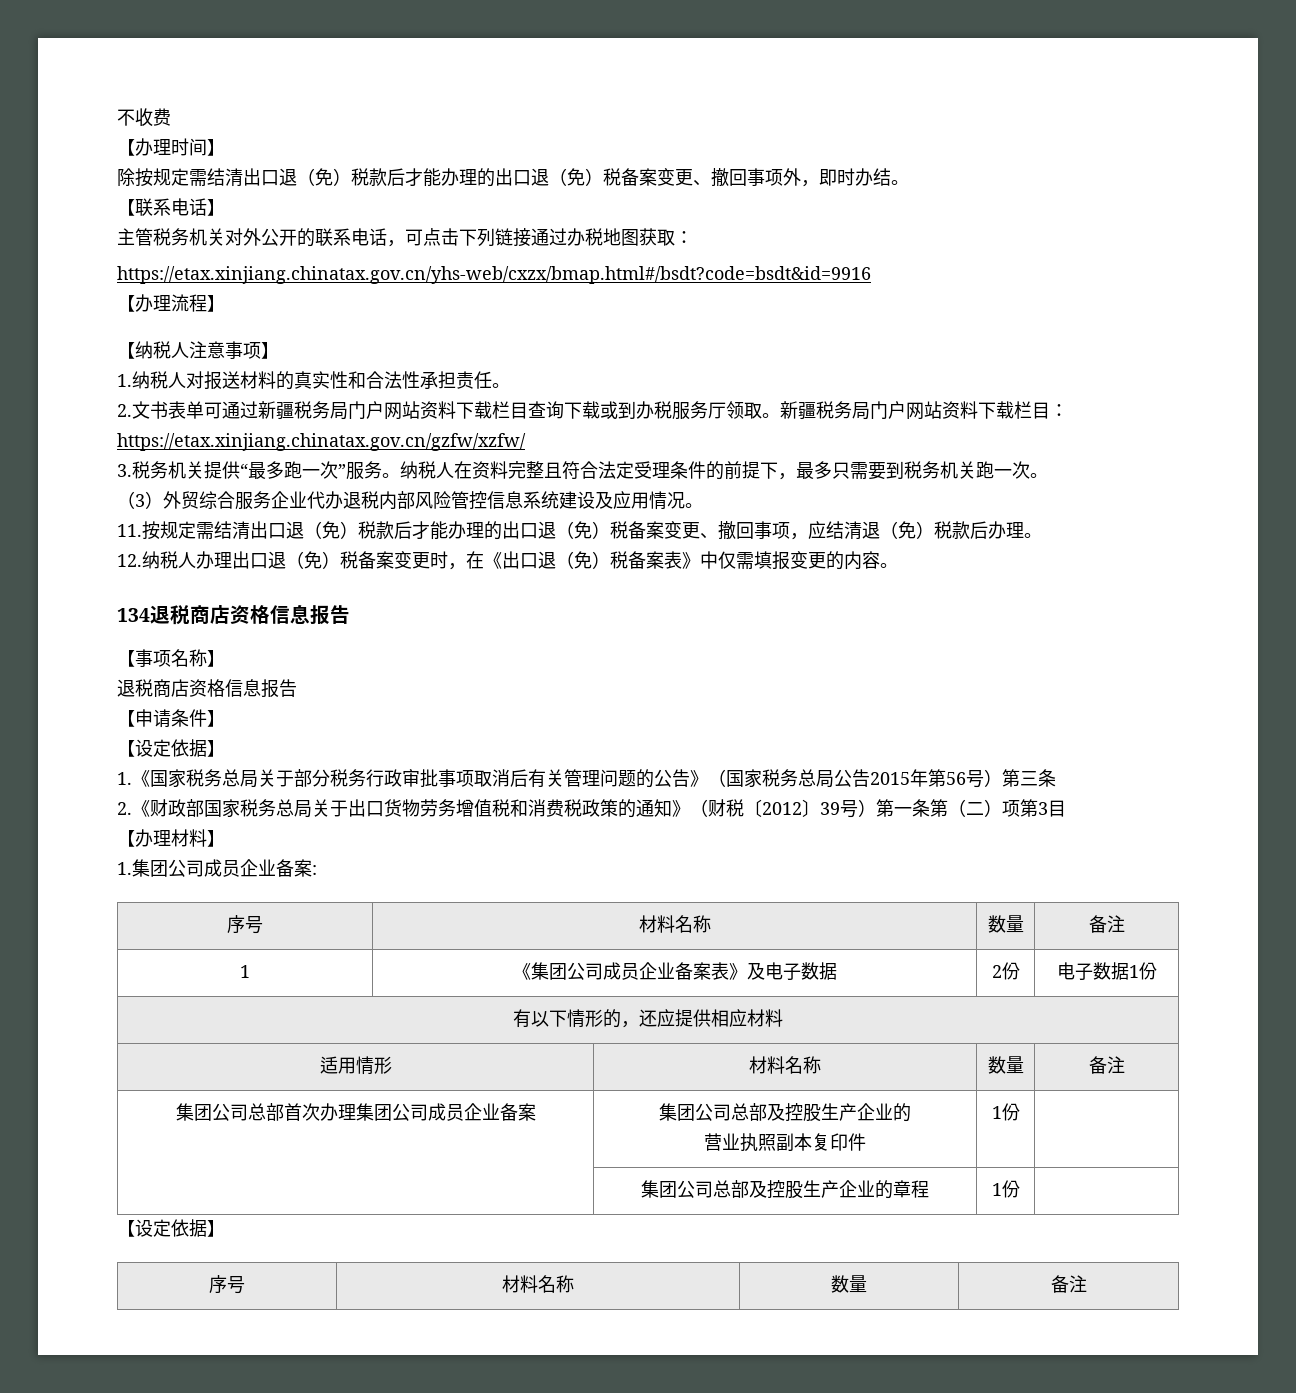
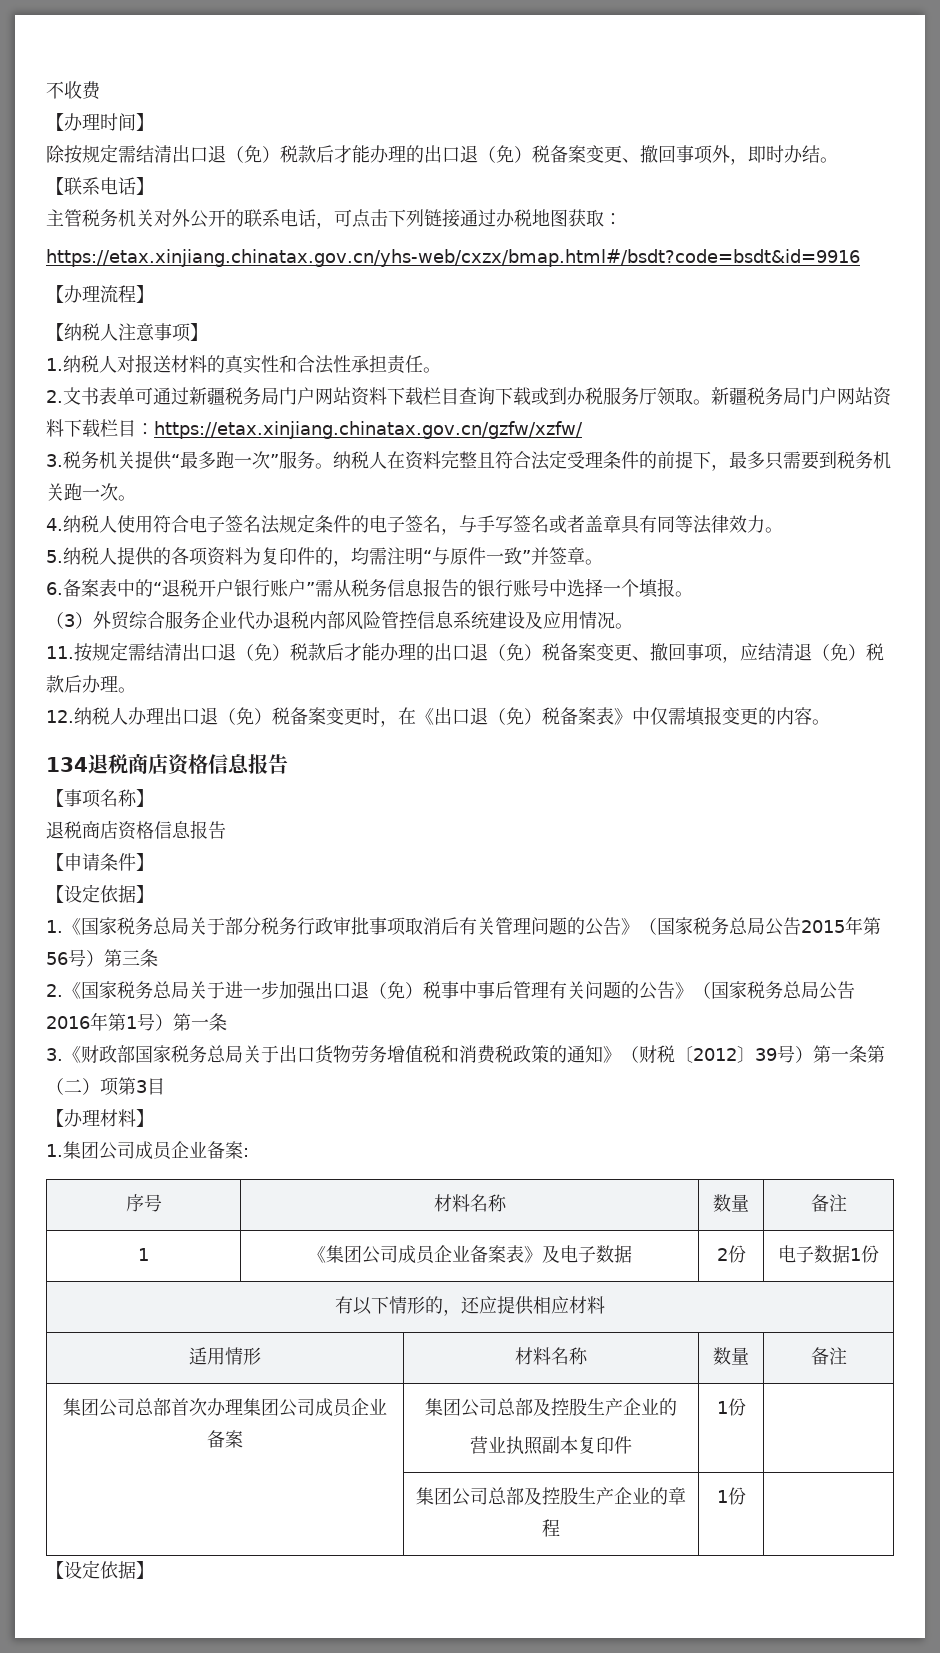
+ 4.纳税人使用符合电子签名法规定条件的电子签名，与手写签名或者盖章具有同等法律效力。
+ 5.纳税人提供的各项资料为复印件的，均需注明“与原件一致”并签章。
+ 6.备案表中的“退税开户银行账户”需从税务信息报告的银行账号中选择一个填报。
- 2.《财政部国家税务总局关于出口货物劳务增值税和消费税政策的通知》（财税〔2012〕39号）第一条第（二）项第3目
+ 2.《国家税务总局关于进一步加强出口退（免）税事中事后管理有关问题的公告》（国家税务总局公告2016年第1号）第一条
+ 3.《财政部国家税务总局关于出口货物劳务增值税和消费税政策的通知》（财税〔2012〕39号）第一条第（二）项第3目
  | 集团公司总部及控股生产企业的章程 | 1份 |
  【设定依据】
- 序号 | 材料名称 | 数量 | 备注

